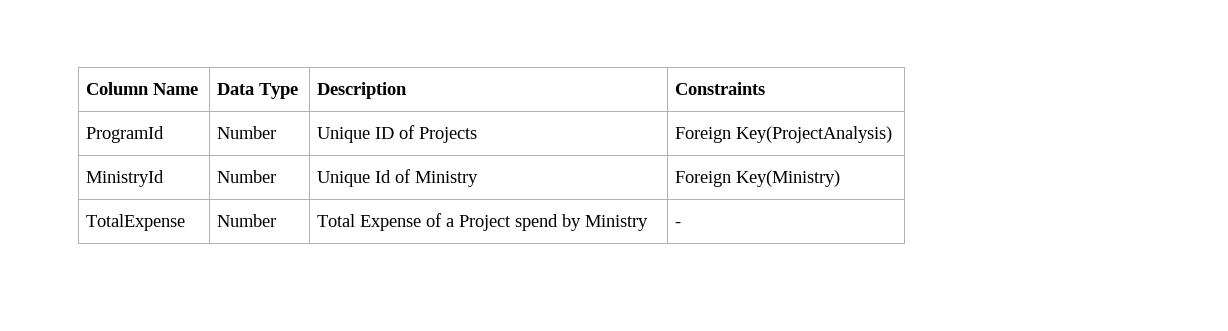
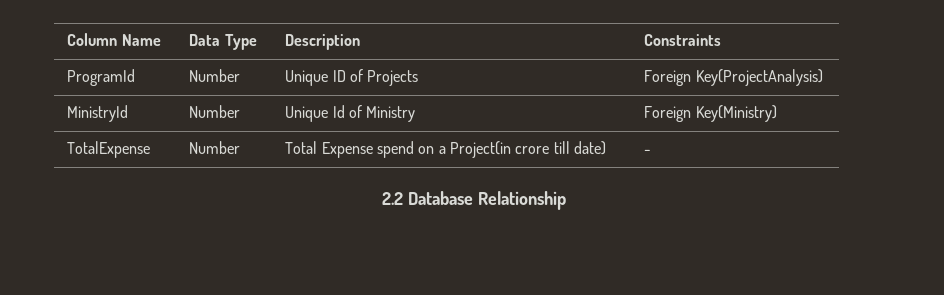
- TotalExpense | Number | Total Expense of a Project spend by Ministry | -
+ TotalExpense | Number | Total Expense spend on a Project(in crore till date) | -
+ 2.2 Database Relationship

